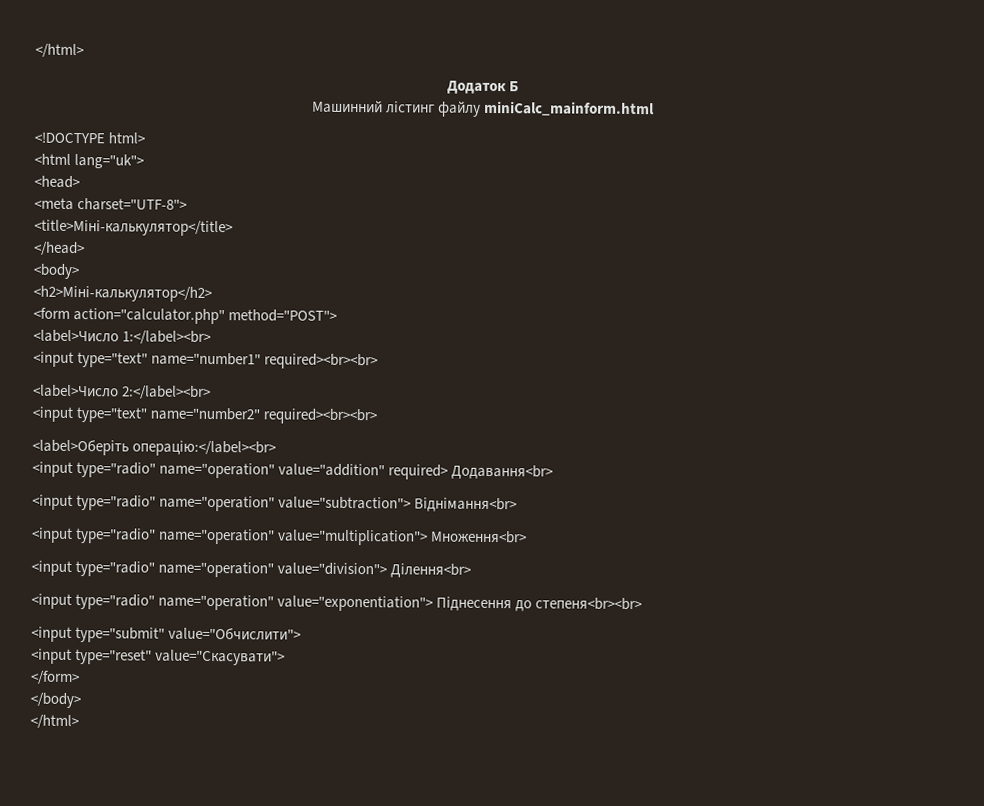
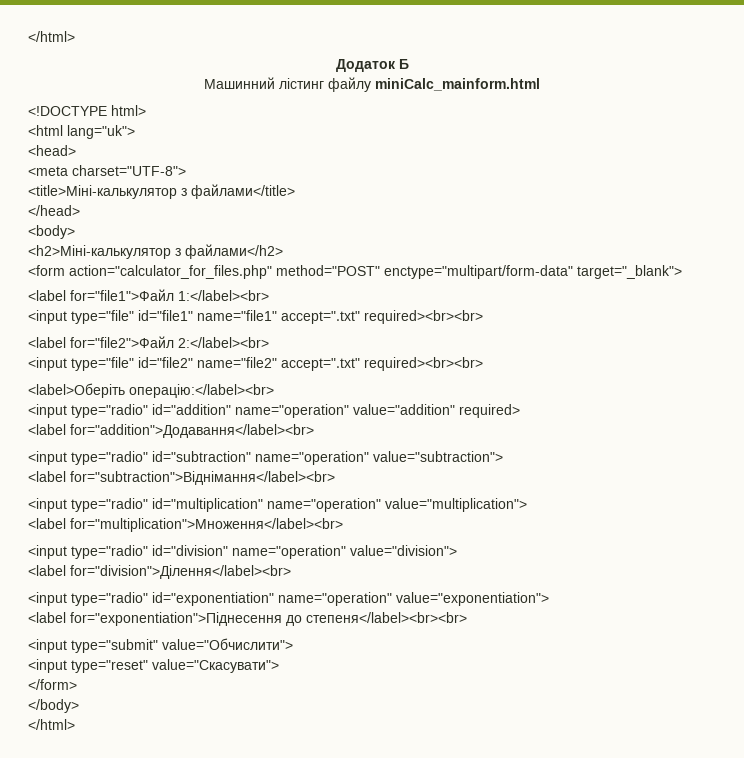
- <title>Міні-калькулятор</title>
+ <title>Міні-калькулятор з файлами</title>
- <h2>Міні-калькулятор</h2>
- <form action="calculator.php" method="POST">
- <label>Число 1:</label><br>
- <input type="text" name="number1" required><br><br>
- <label>Число 2:</label><br>
+ <h2>Міні-калькулятор з файлами</h2>
+ <form action="calculator_for_files.php" method="POST" enctype="multipart/form-data" target="_blank">
+ <label for="file1">Файл 1:</label><br>
+ <input type="file" id="file1" name="file1" accept=".txt" required><br><br>
+ <label for="file2">Файл 2:</label><br>
- <input type="text" name="number2" required><br><br>
+ <input type="file" id="file2" name="file2" accept=".txt" required><br><br>
- <input type="radio" name="operation" value="addition" required> Додавання<br>
- <input type="radio" name="operation" value="subtraction"> Віднімання<br>
- <input type="radio" name="operation" value="multiplication"> Множення<br>
- <input type="radio" name="operation" value="division"> Ділення<br>
- <input type="radio" name="operation" value="exponentiation"> Піднесення до степеня<br><br>
+ <input type="radio" id="addition" name="operation" value="addition" required>
+ <label for="addition">Додавання</label><br>
+ <input type="radio" id="subtraction" name="operation" value="subtraction">
+ <label for="subtraction">Віднімання</label><br>
+ <input type="radio" id="multiplication" name="operation" value="multiplication">
+ <label for="multiplication">Множення</label><br>
+ <input type="radio" id="division" name="operation" value="division">
+ <label for="division">Ділення</label><br>
+ <input type="radio" id="exponentiation" name="operation" value="exponentiation">
+ <label for="exponentiation">Піднесення до степеня</label><br><br>

